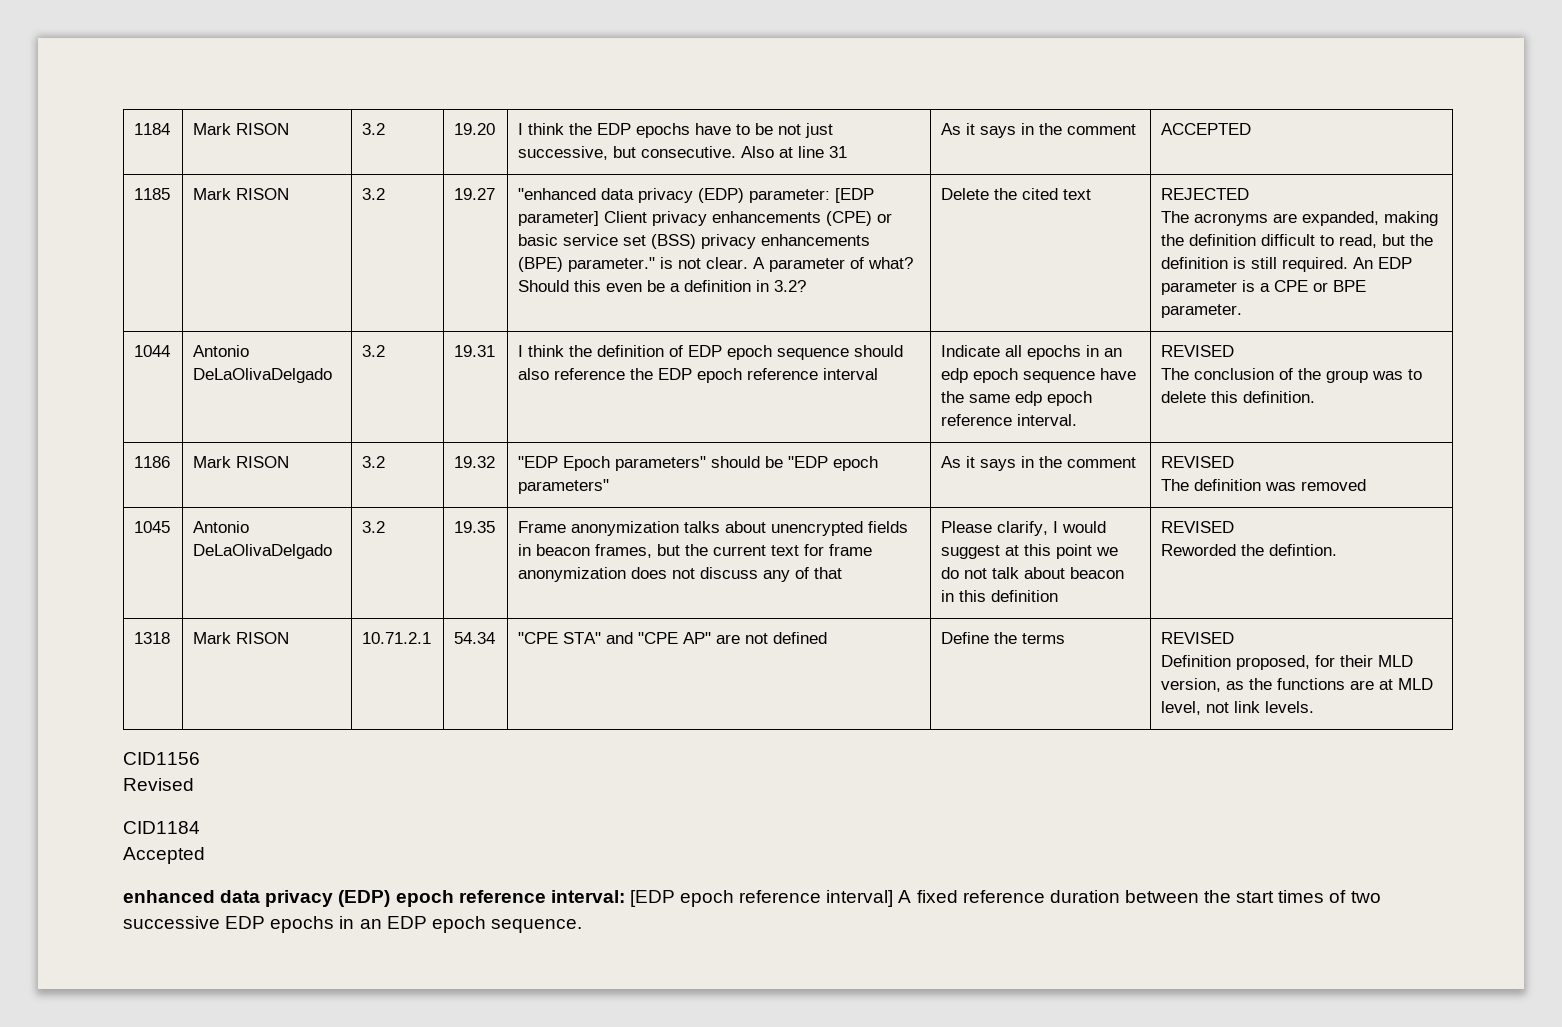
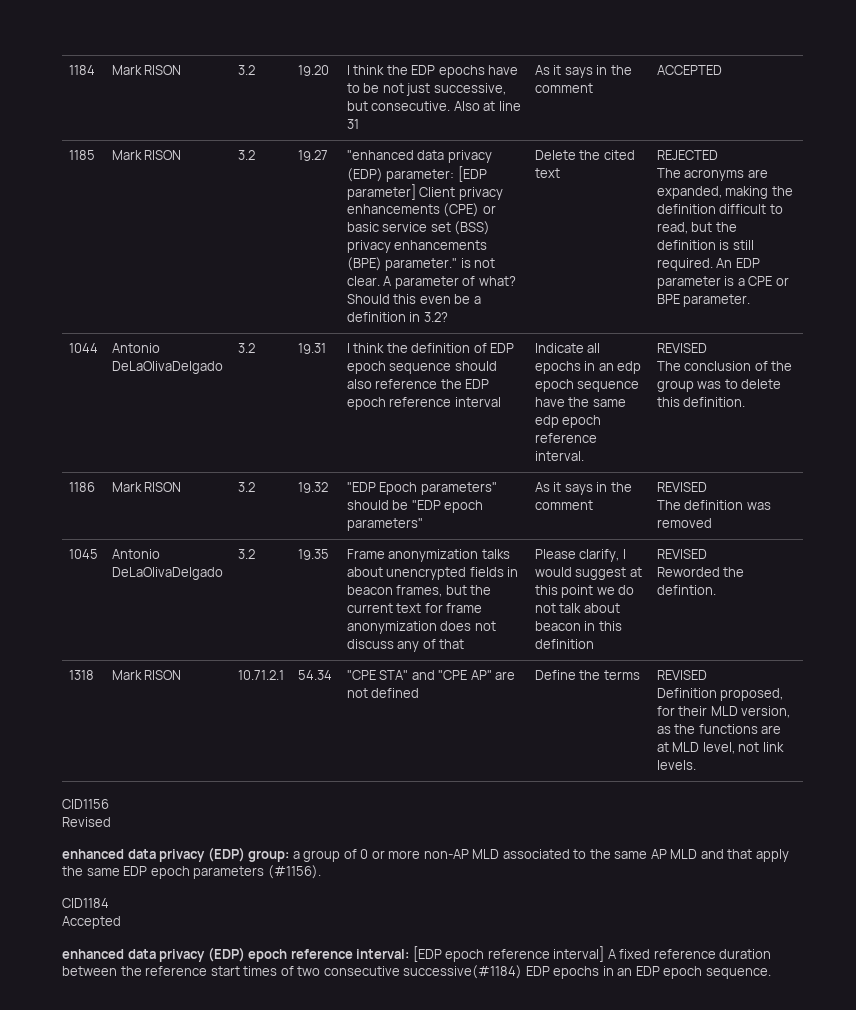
+ enhanced data privacy (EDP) group: a group of 0 or more non-AP MLD associated to the same AP MLD and that apply the same EDP epoch parameters (#1156).
- enhanced data privacy (EDP) epoch reference interval: [EDP epoch reference interval] A fixed reference duration between the start times of two successive EDP epochs in an EDP epoch sequence.
+ enhanced data privacy (EDP) epoch reference interval: [EDP epoch reference interval] A fixed reference duration between the reference start times of two consecutive successive(#1184) EDP epochs in an EDP epoch sequence.

